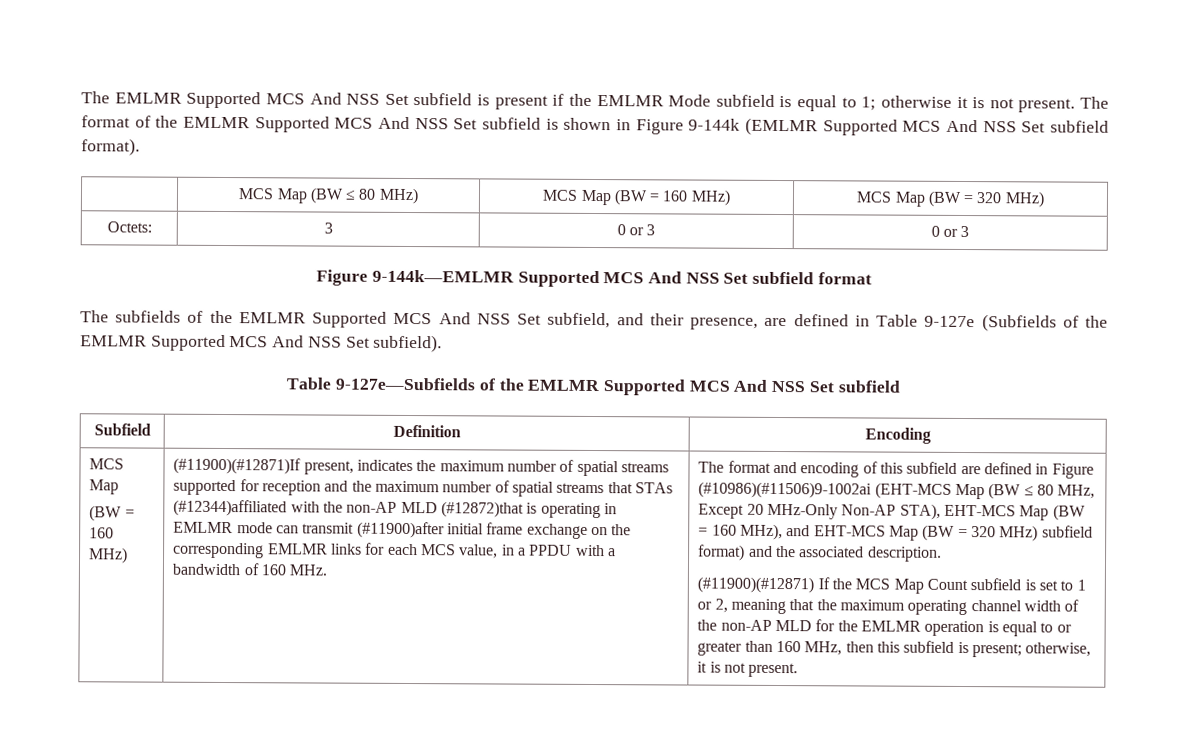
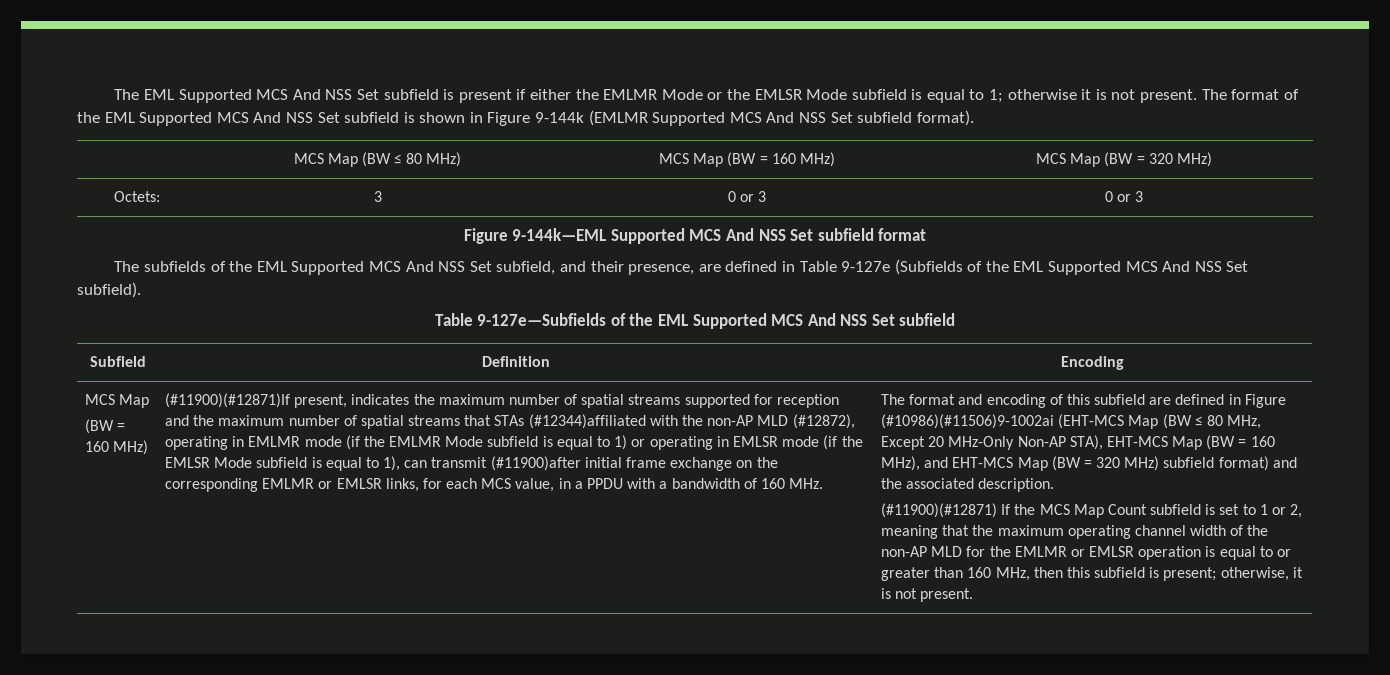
- The EMLMR Supported MCS And NSS Set subfield is present if the EMLMR Mode subfield is equal to 1; otherwise it is not present.
+ The EML Supported MCS And NSS Set subfield is present if either the EMLMR Mode or the EMLSR Mode subfield is equal to 1; otherwise it is not present.
- The format of the EMLMR Supported MCS And NSS Set subfield is shown in Figure 9-144k (EMLMR Supported MCS And NSS Set subfield format).
+ The format of the EML Supported MCS And NSS Set subfield is shown in Figure 9-144k (EMLMR Supported MCS And NSS Set subfield format).
- Figure 9-144k—EMLMR Supported MCS And NSS Set subfield format
+ Figure 9-144k—EML Supported MCS And NSS Set subfield format
- The subfields of the EMLMR Supported MCS And NSS Set subfield, and their presence, are defined in Table 9-127e (Subfields of the EMLMR Supported MCS And NSS Set subfield).
+ The subfields of the EML Supported MCS And NSS Set subfield, and their presence, are defined in Table 9-127e (Subfields of the EML Supported MCS And NSS Set subfield).
- Table 9-127e—Subfields of the EMLMR Supported MCS And NSS Set subfield
+ Table 9-127e—Subfields of the EML Supported MCS And NSS Set subfield
- (#11900)(#12871)If present, indicates the maximum number of spatial streams supported for reception and the maximum number of spatial streams that STAs (#12344)affiliated with the non-AP MLD (#12872)that is operating in EMLMR mode can transmit (#11900)after initial frame exchange on the corresponding EMLMR links for each MCS value, in a PPDU with a bandwidth of 160 MHz.
+ (#11900)(#12871)If present, indicates the maximum number of spatial streams supported for reception and the maximum number of spatial streams that STAs (#12344)affiliated with the non-AP MLD (#12872), operating in EMLMR mode (if the EMLMR Mode subfield is equal to 1) or operating in EMLSR mode (if the EMLSR Mode subfield is equal to 1), can transmit (#11900)after initial frame exchange on the corresponding EMLMR or EMLSR links, for each MCS value, in a PPDU with a bandwidth of 160 MHz.
- (#11900)(#12871) If the MCS Map Count subfield is set to 1 or 2, meaning that the maximum operating channel width of the non-AP MLD for the EMLMR operation is equal to or greater than 160 MHz, then this subfield is present; otherwise, it is not present.
+ (#11900)(#12871) If the MCS Map Count subfield is set to 1 or 2, meaning that the maximum operating channel width of the non-AP MLD for the EMLMR or EMLSR operation is equal to or greater than 160 MHz, then this subfield is present; otherwise, it is not present.

